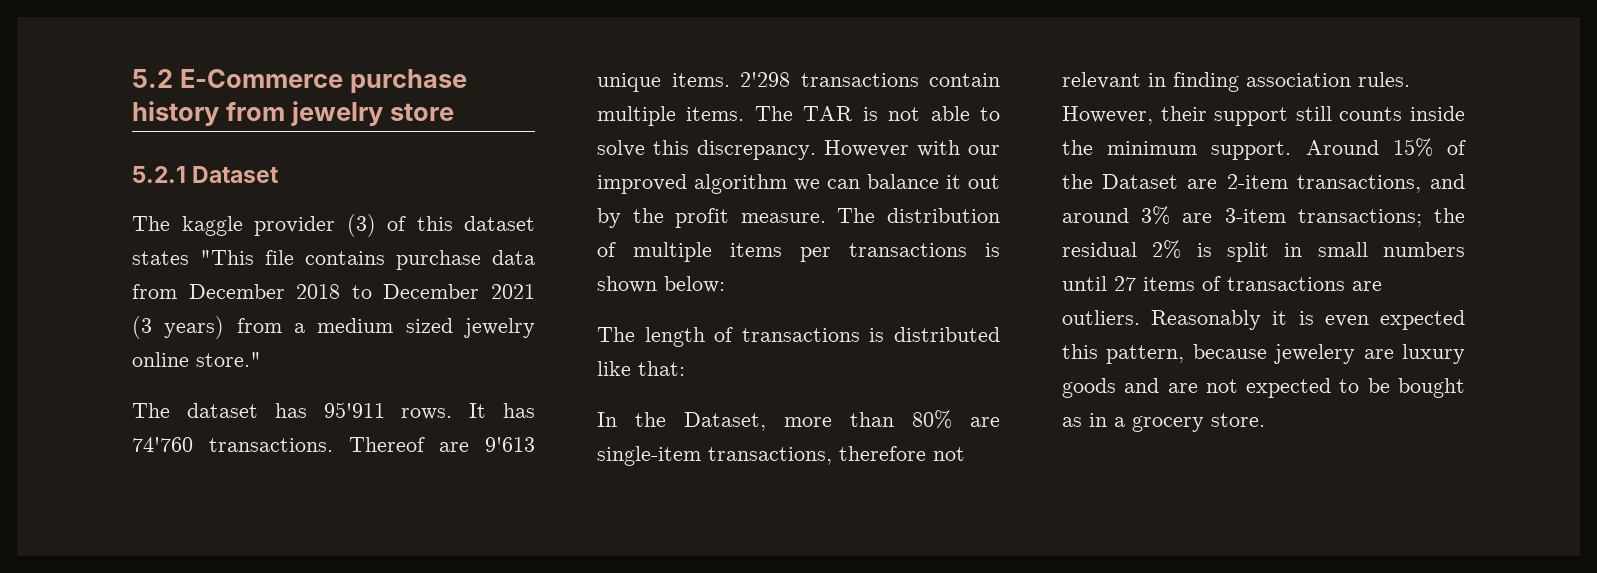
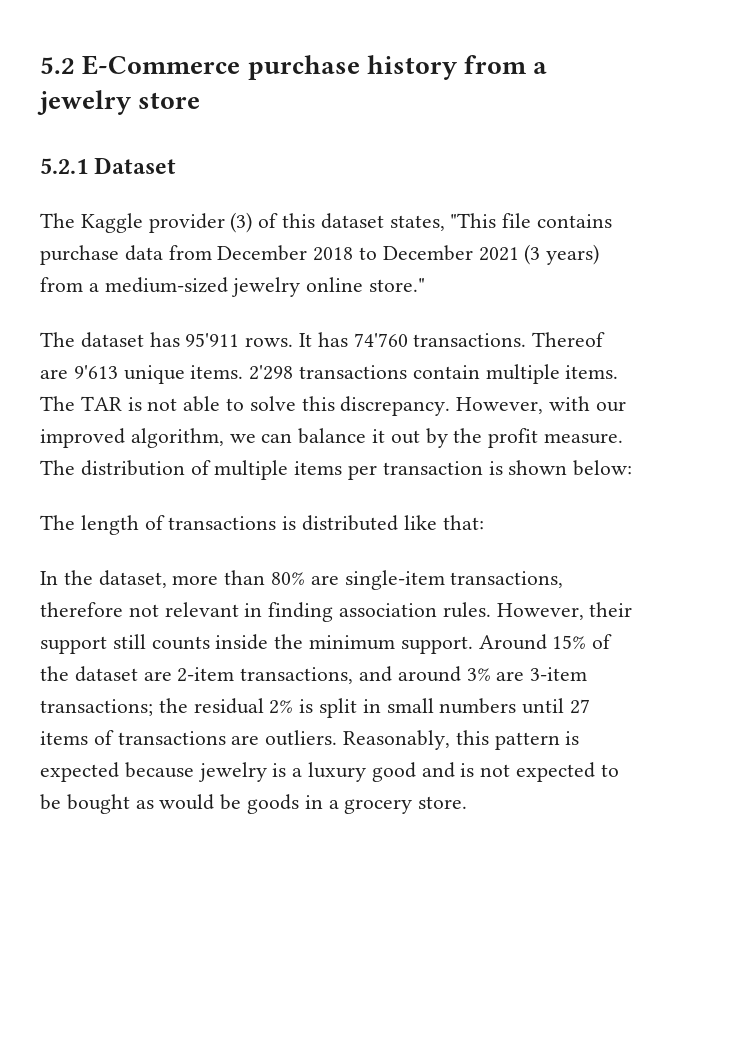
- 5.2 E-Commerce purchase history from jewelry store
+ 5.2 E-Commerce purchase history from a jewelry store
- The kaggle provider (3) of this dataset states "This file contains purchase data from December 2018 to December 2021 (3 years) from a medium sized jewelry online store."
+ The Kaggle provider (3) of this dataset states, "This file contains purchase data from December 2018 to December 2021 (3 years) from a medium-sized jewelry online store."
- However with our improved algorithm we can balance it out by the profit measure.
+ However, with our improved algorithm, we can balance it out by the profit measure.
- The distribution of multiple items per transactions is shown below:
+ The distribution of multiple items per transaction is shown below:
- In the Dataset, more than 80% are single-item transactions, therefore not relevant in finding association rules.
+ In the dataset, more than 80% are single-item transactions, therefore not relevant in finding association rules.
- Around 15% of the Dataset are 2-item transactions, and around 3% are 3-item transactions; the residual 2% is split in small numbers until 27 items of transactions are outliers.
+ Around 15% of the dataset are 2-item transactions, and around 3% are 3-item transactions; the residual 2% is split in small numbers until 27 items of transactions are outliers.
- Reasonably it is even expected this pattern, because jewelery are luxury goods and are not expected to be bought as in a grocery store.
+ Reasonably, this pattern is expected because jewelry is a luxury good and is not expected to be bought as would be goods in a grocery store.

